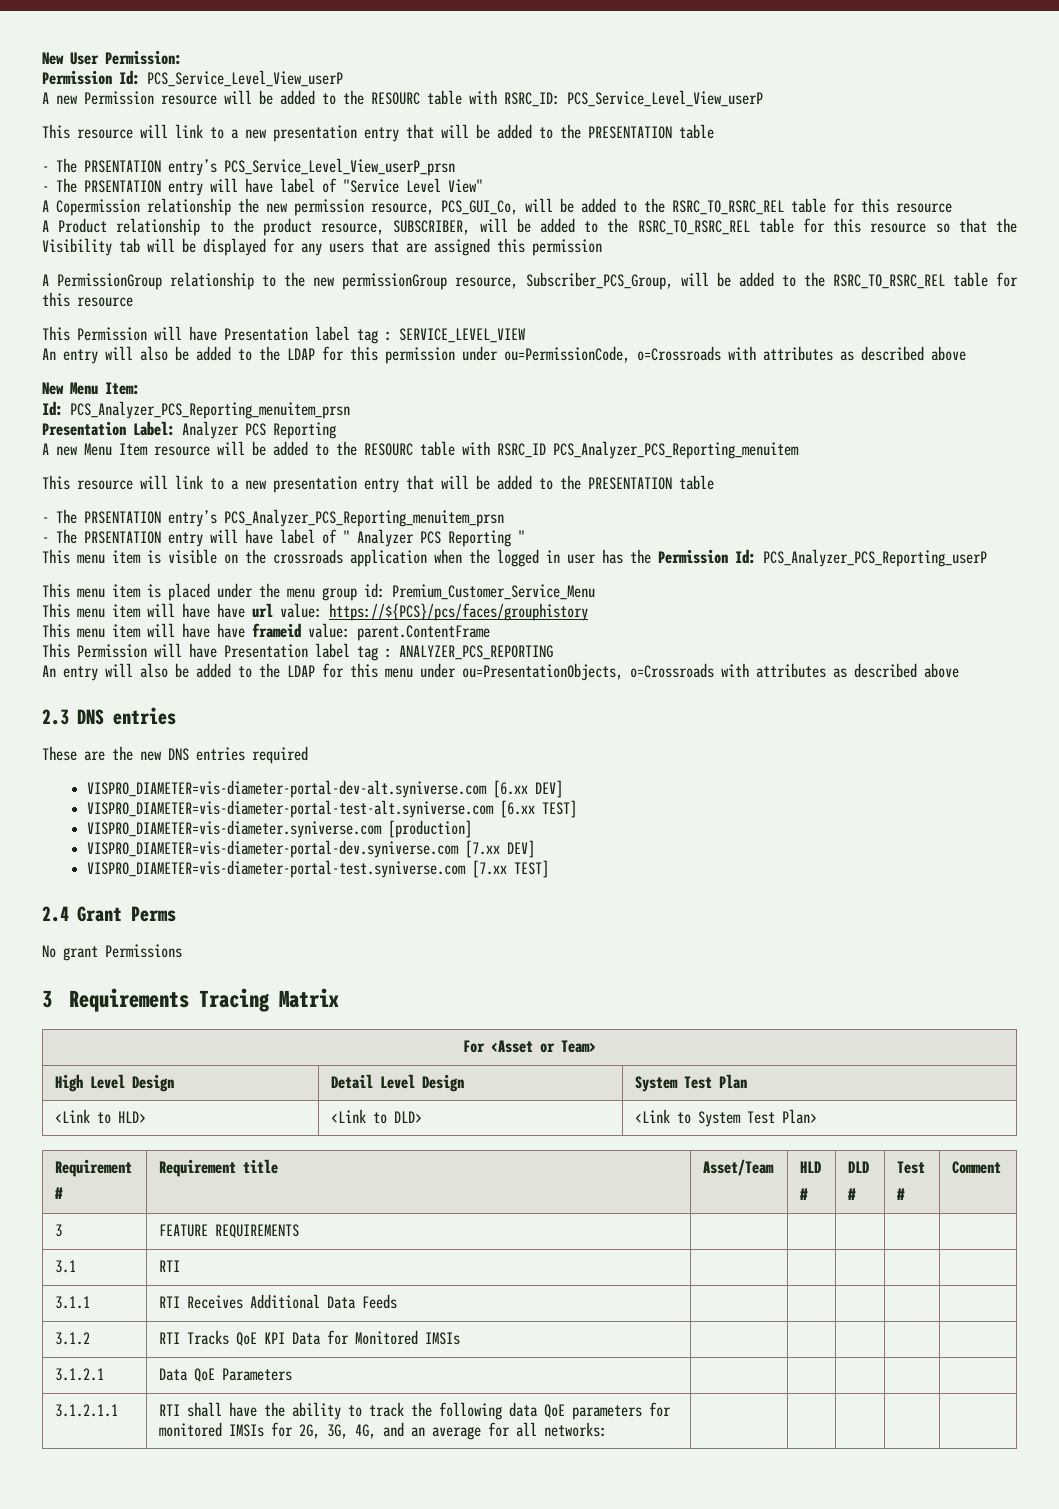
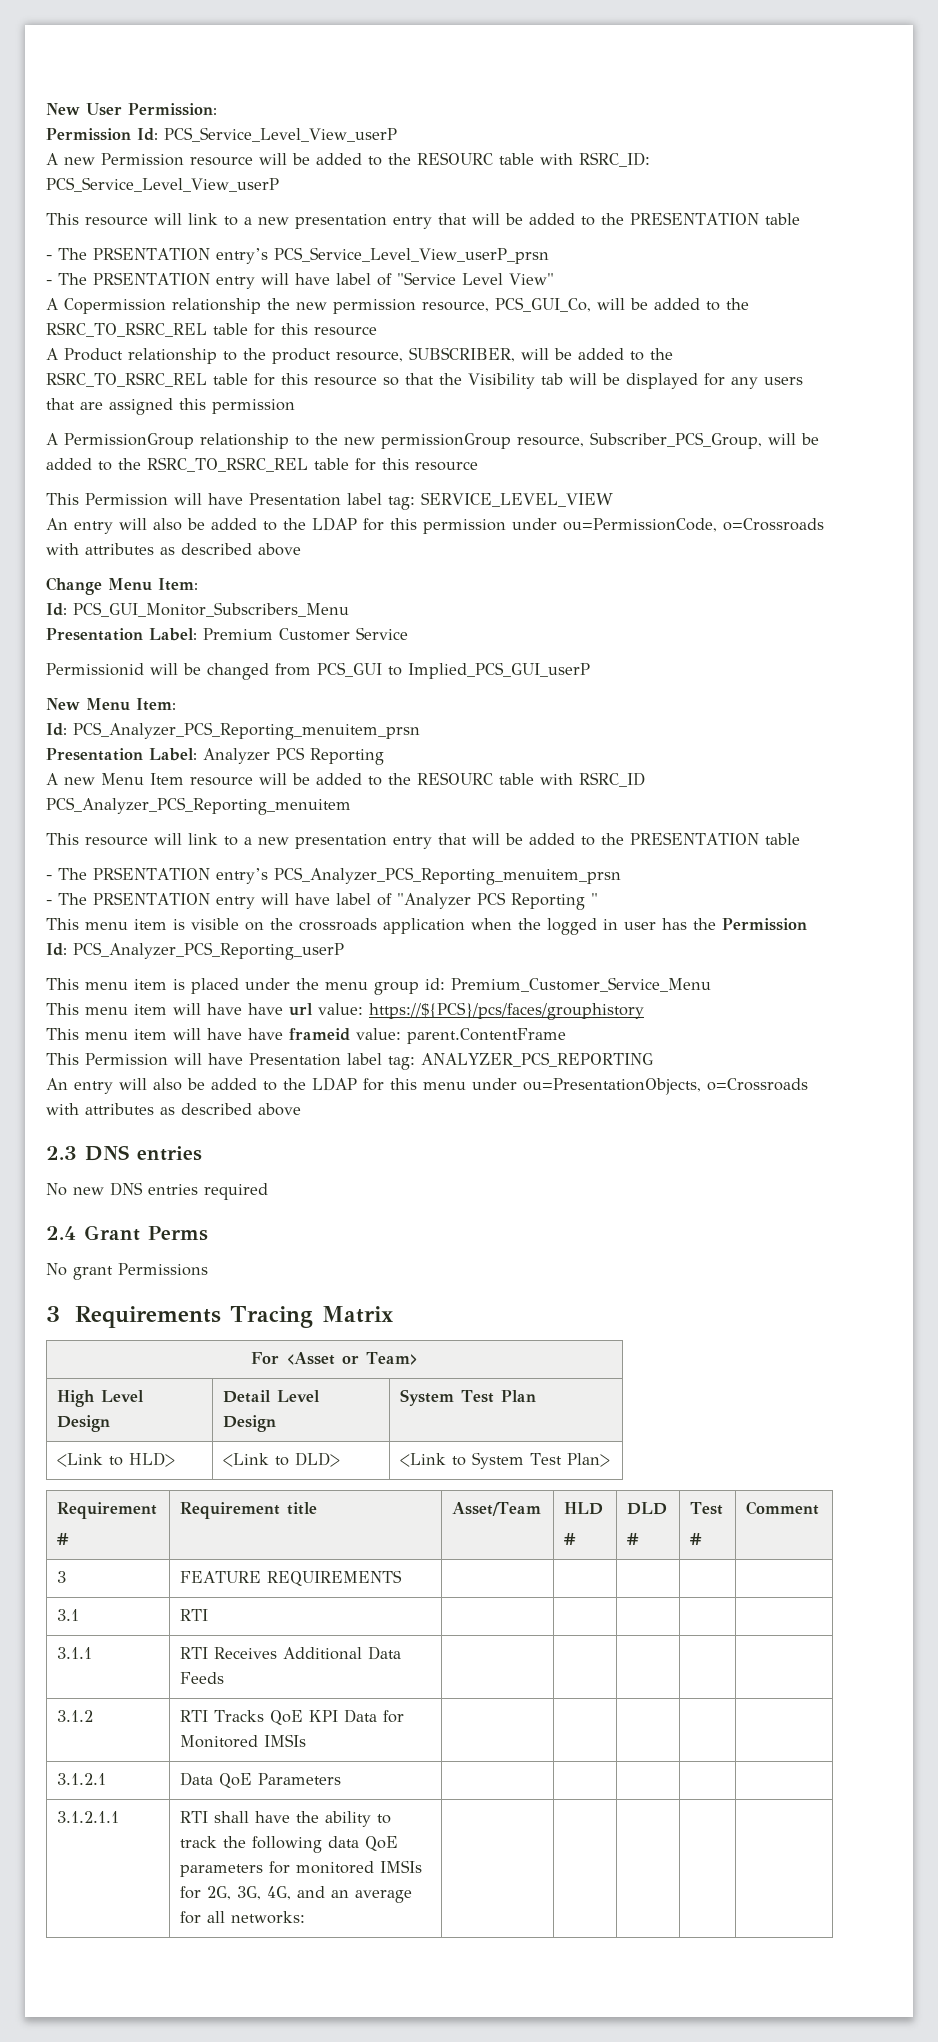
- This Permission will have Presentation label tag : SERVICE_LEVEL_VIEW
+ This Permission will have Presentation label tag: SERVICE_LEVEL_VIEW
+ Change Menu Item:
+ Id: PCS_GUI_Monitor_Subscribers_Menu
+ Presentation Label: Premium Customer Service
+ Permissionid will be changed from PCS_GUI to Implied_PCS_GUI_userP
- - The PRSENTATION entry will have label of " Analyzer PCS Reporting "
+ - The PRSENTATION entry will have label of "Analyzer PCS Reporting "
- This Permission will have Presentation label tag : ANALYZER_PCS_REPORTING
+ This Permission will have Presentation label tag: ANALYZER_PCS_REPORTING
- These are the new DNS entries required
+ No new DNS entries required
- VISPRO_DIAMETER=vis-diameter-portal-dev-alt.syniverse.com [6.xx DEV]
- VISPRO_DIAMETER=vis-diameter-portal-test-alt.syniverse.com [6.xx TEST]
- VISPRO_DIAMETER=vis-diameter.syniverse.com [production]
- VISPRO_DIAMETER=vis-diameter-portal-dev.syniverse.com [7.xx DEV]
- VISPRO_DIAMETER=vis-diameter-portal-test.syniverse.com [7.xx TEST]

